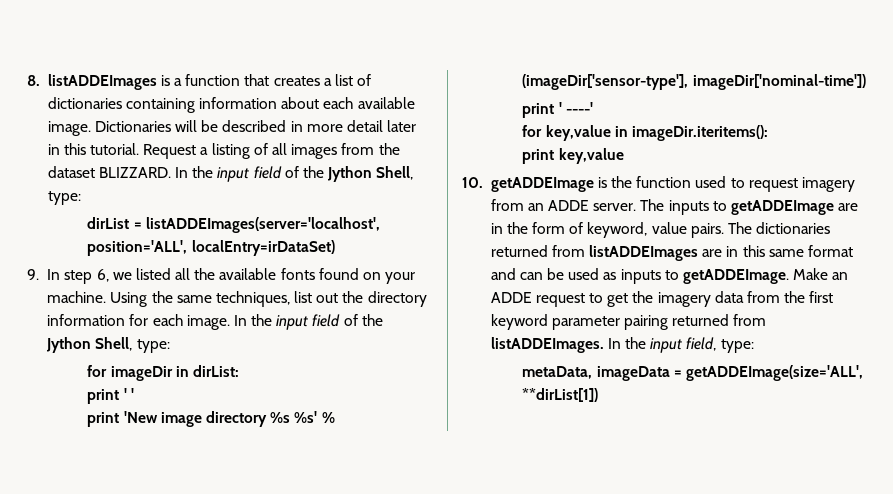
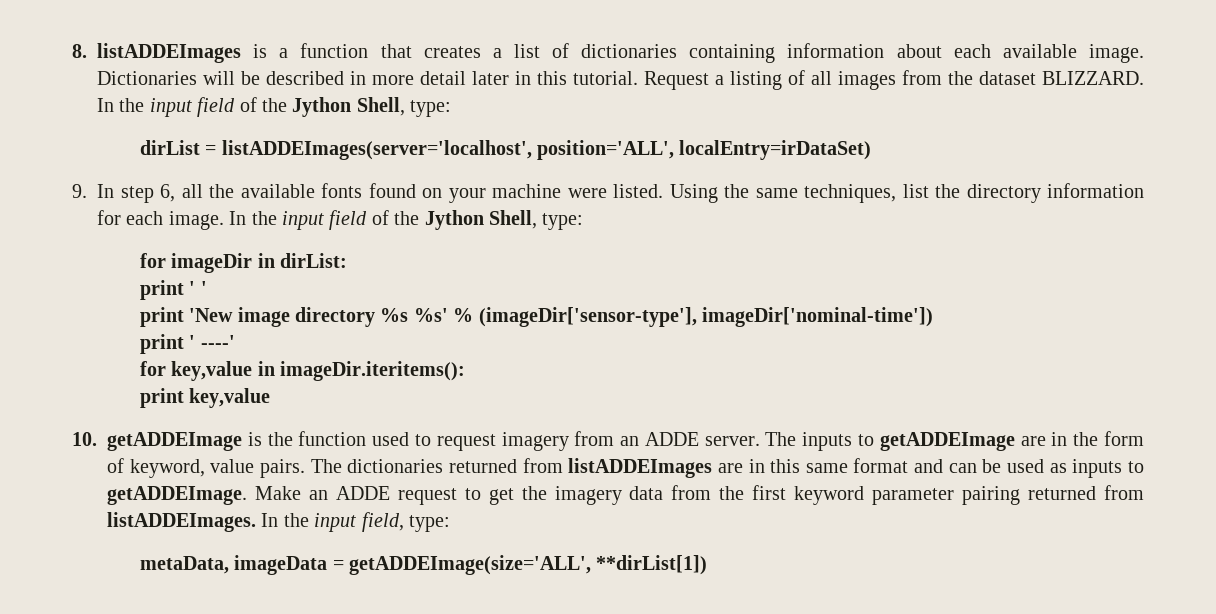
- 9. In step 6, we listed all the available fonts found on your machine.
+ 9. In step 6, all the available fonts found on your machine were listed.
- Using the same techniques, list out the directory information for each image.
+ Using the same techniques, list the directory information for each image.

